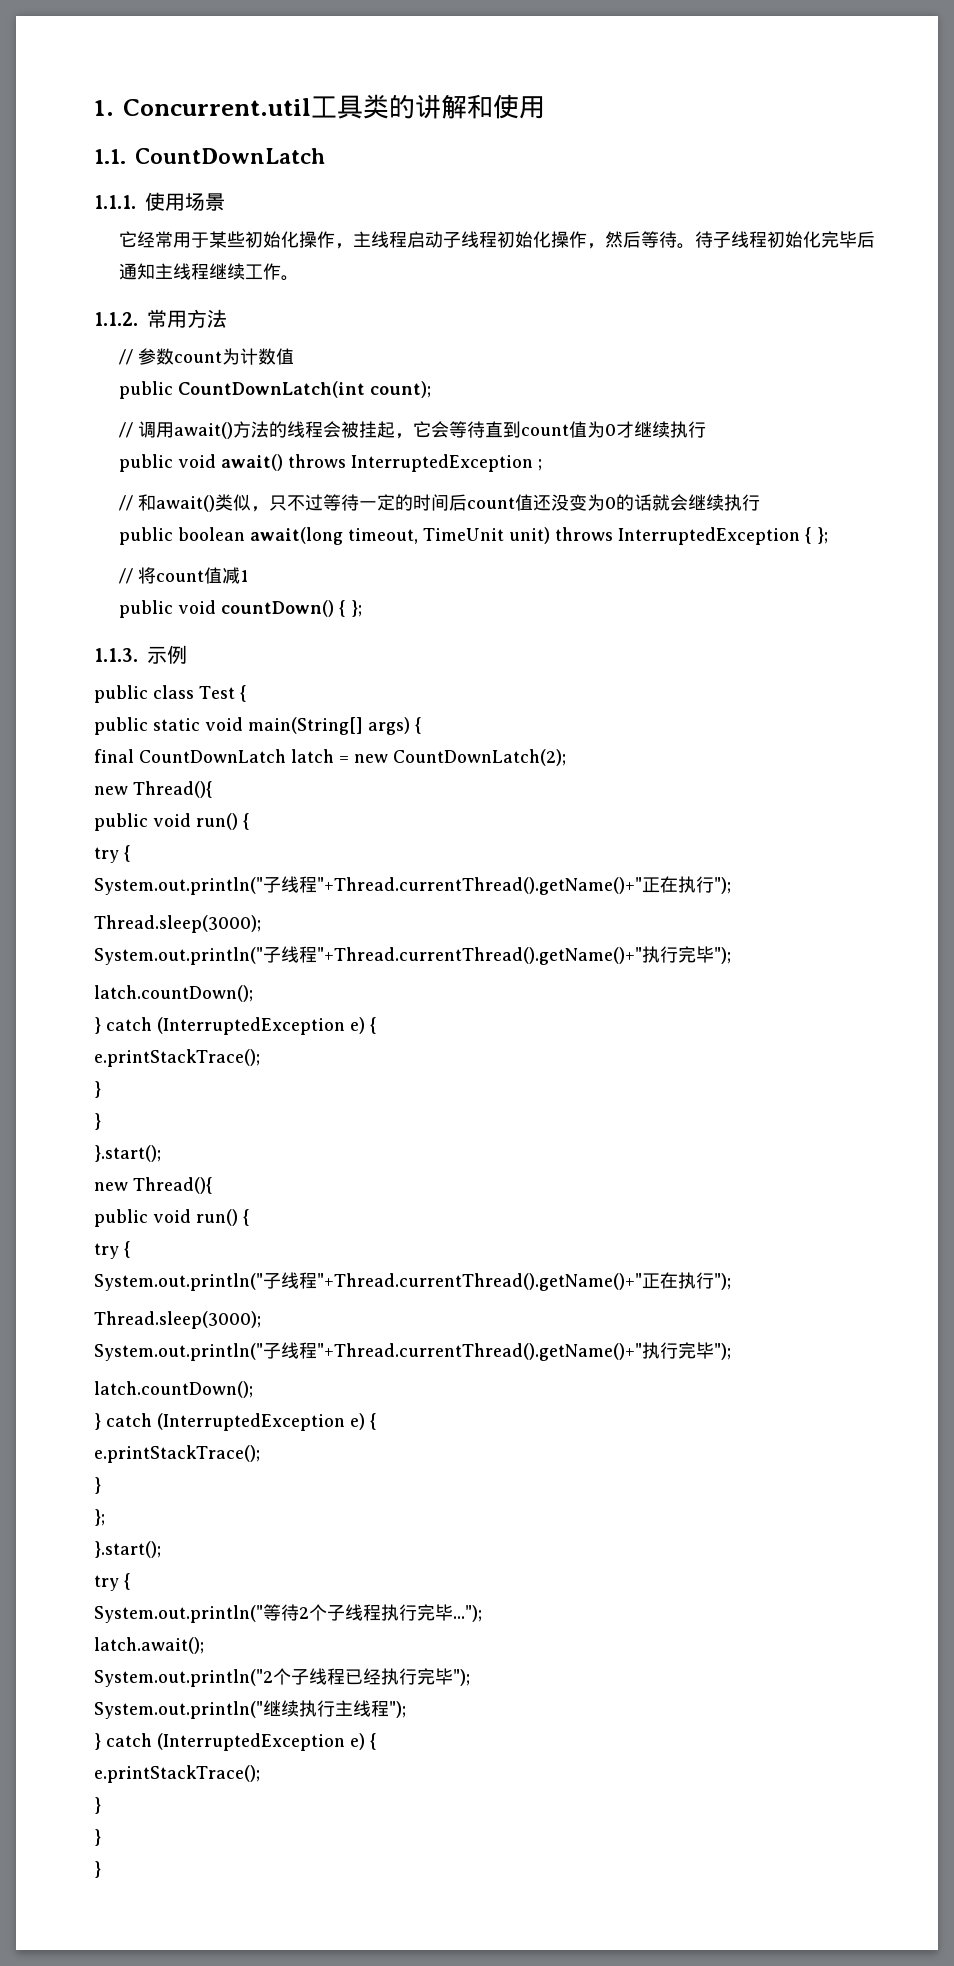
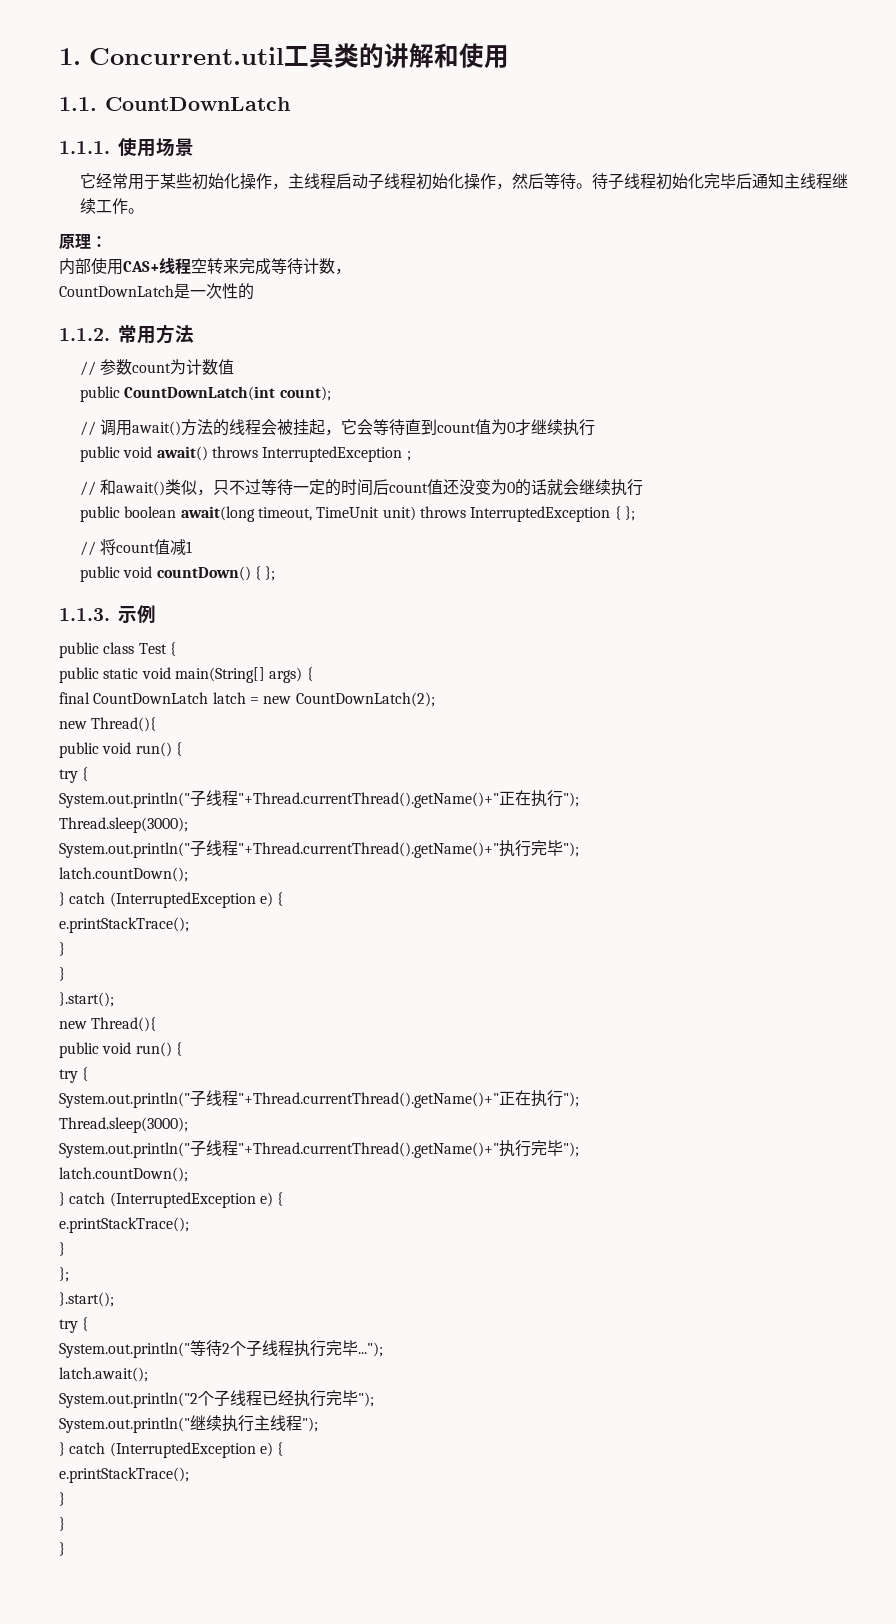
+ 原理：
+ 内部使用CAS+线程空转来完成等待计数，
+ CountDownLatch是一次性的

